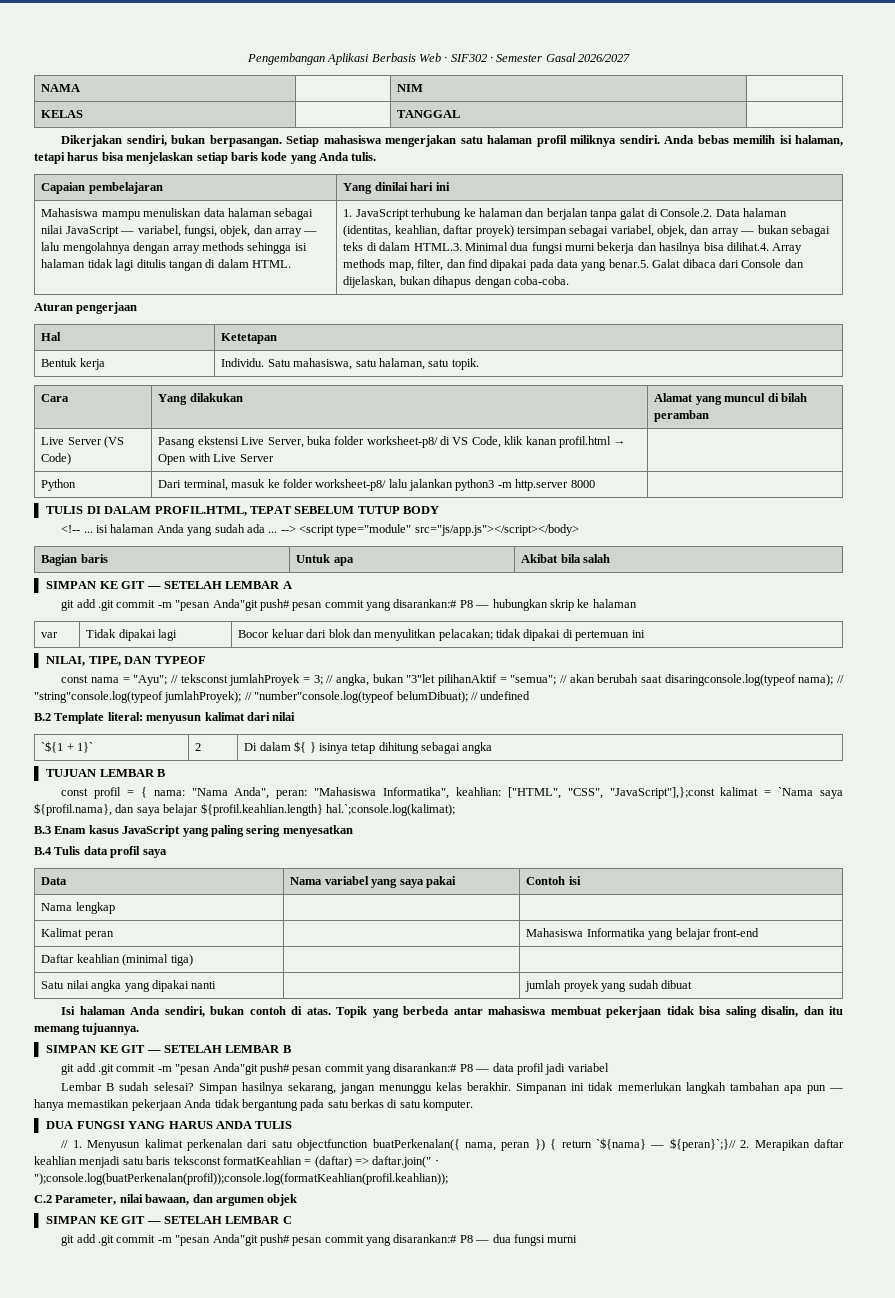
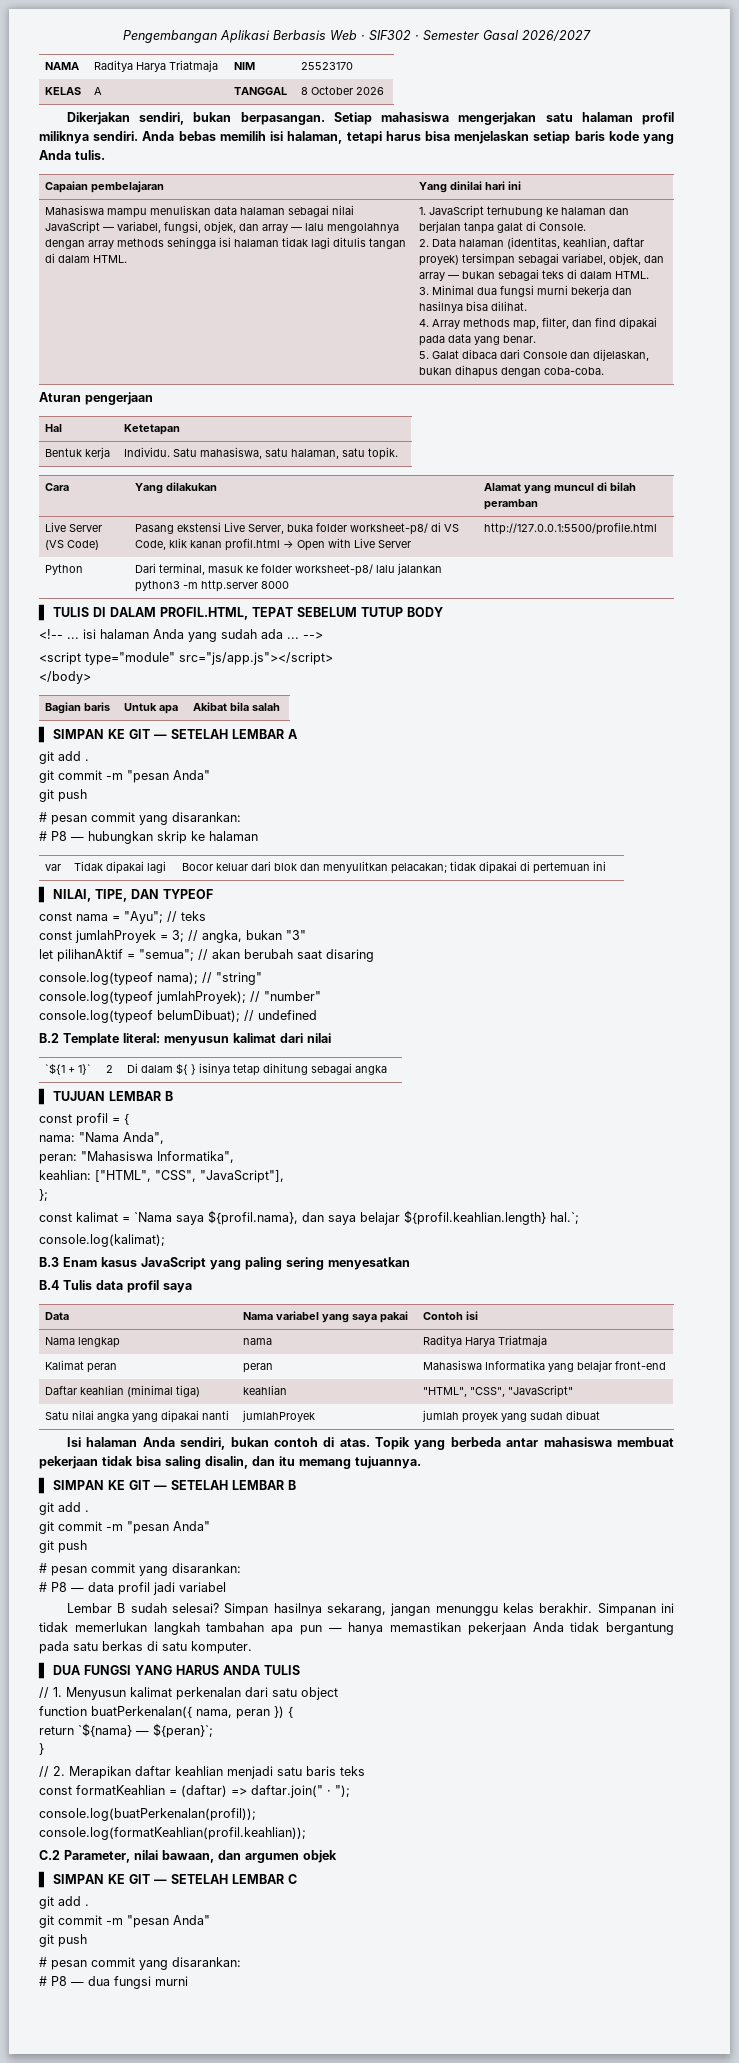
- NAMA | | NIM |
+ NAMA | Raditya Harya Triatmaja | NIM | 25523170
- KELAS | | TANGGAL |
+ KELAS | A | TANGGAL | 8 October 2026
- 1. JavaScript terhubung ke halaman dan berjalan tanpa galat di Console.2. Data halaman (identitas, keahlian, daftar proyek) tersimpan sebagai variabel, objek, dan array — bukan sebagai teks di dalam HTML.3. Minimal dua fungsi murni bekerja dan hasilnya bisa dilihat.4. Array methods map, filter, dan find dipakai pada data yang benar.5. Galat dibaca dari Console dan dijelaskan, bukan dihapus dengan coba-coba.
+ 1. JavaScript terhubung ke halaman dan berjalan tanpa galat di Console.
+ 2. Data halaman (identitas, keahlian, daftar proyek) tersimpan sebagai variabel, objek, dan array — bukan sebagai teks di dalam HTML.
+ 3. Minimal dua fungsi murni bekerja dan hasilnya bisa dilihat.
+ 4. Array methods map, filter, dan find dipakai pada data yang benar.
+ 5. Galat dibaca dari Console dan dijelaskan, bukan dihapus dengan coba-coba.
- Live Server (VS Code) | Pasang ekstensi Live Server, buka folder worksheet-p8/ di VS Code, klik kanan profil.html → Open with Live Server |
+ Live Server (VS Code) | Pasang ekstensi Live Server, buka folder worksheet-p8/ di VS Code, klik kanan profil.html → Open with Live Server | http://127.0.0.1:5500/profile.html
- --> <script type="module" src="js/app.js"></script></body>
+ -->
+ <script type="module" src="js/app.js"></script>
+ </body>
  ▌ SIMPAN KE GIT — SETELAH LEMBAR A
- git add .git commit -m "pesan Anda"git push# pesan commit yang disarankan:# P8 — hubungkan skrip ke halaman
+ git add .
+ git commit -m "pesan Anda"
+ git push
+ # pesan commit yang disarankan:
+ # P8 — hubungkan skrip ke halaman
- const nama = "Ayu"; // teksconst jumlahProyek = 3; // angka, bukan "3"let pilihanAktif = "semua"; // akan berubah saat disaringconsole.log(typeof nama); // "string"console.log(typeof jumlahProyek); // "number"console.log(typeof belumDibuat); // undefined
+ const nama = "Ayu"; // teks
+ const jumlahProyek = 3; // angka, bukan "3"
+ let pilihanAktif = "semua"; // akan berubah saat disaring
+ console.log(typeof nama); // "string"
+ console.log(typeof jumlahProyek); // "number"
+ console.log(typeof belumDibuat); // undefined
- const profil = { nama: "Nama Anda", peran: "Mahasiswa Informatika", keahlian: ["HTML", "CSS", "JavaScript"],};const kalimat = `Nama saya ${profil.nama}, dan saya belajar ${profil.keahlian.length} hal.`;console.log(kalimat);
+ const profil = {
+ nama: "Nama Anda",
+ peran: "Mahasiswa Informatika",
+ keahlian: ["HTML", "CSS", "JavaScript"],
+ };
+ const kalimat = `Nama saya ${profil.nama}, dan saya belajar ${profil.keahlian.length} hal.`;
+ console.log(kalimat);
- Nama lengkap | |
+ Nama lengkap | nama | Raditya Harya Triatmaja
- Kalimat peran | | Mahasiswa Informatika yang belajar front-end
+ Kalimat peran | peran | Mahasiswa Informatika yang belajar front-end
- Daftar keahlian (minimal tiga) | |
+ Daftar keahlian (minimal tiga) | keahlian | "HTML", "CSS", "JavaScript"
- Satu nilai angka yang dipakai nanti | | jumlah proyek yang sudah dibuat
+ Satu nilai angka yang dipakai nanti | jumlahProyek | jumlah proyek yang sudah dibuat
  ▌ SIMPAN KE GIT — SETELAH LEMBAR B
- git add .git commit -m "pesan Anda"git push# pesan commit yang disarankan:# P8 — data profil jadi variabel
+ git add .
+ git commit -m "pesan Anda"
+ git push
+ # pesan commit yang disarankan:
+ # P8 — data profil jadi variabel
- // 1. Menyusun kalimat perkenalan dari satu objectfunction buatPerkenalan({ nama, peran }) { return `${nama} — ${peran}`;}// 2. Merapikan daftar keahlian menjadi satu baris teksconst formatKeahlian = (daftar) => daftar.join(" · ");console.log(buatPerkenalan(profil));console.log(formatKeahlian(profil.keahlian));
+ // 1. Menyusun kalimat perkenalan dari satu object
+ function buatPerkenalan({ nama, peran }) {
+ return `${nama} — ${peran}`;
+ }
+ // 2. Merapikan daftar keahlian menjadi satu baris teks
+ const formatKeahlian = (daftar) => daftar.join(" · ");
+ console.log(buatPerkenalan(profil));
+ console.log(formatKeahlian(profil.keahlian));
  ▌ SIMPAN KE GIT — SETELAH LEMBAR C
- git add .git commit -m "pesan Anda"git push# pesan commit yang disarankan:# P8 — dua fungsi murni
+ git add .
+ git commit -m "pesan Anda"
+ git push
+ # pesan commit yang disarankan:
+ # P8 — dua fungsi murni

